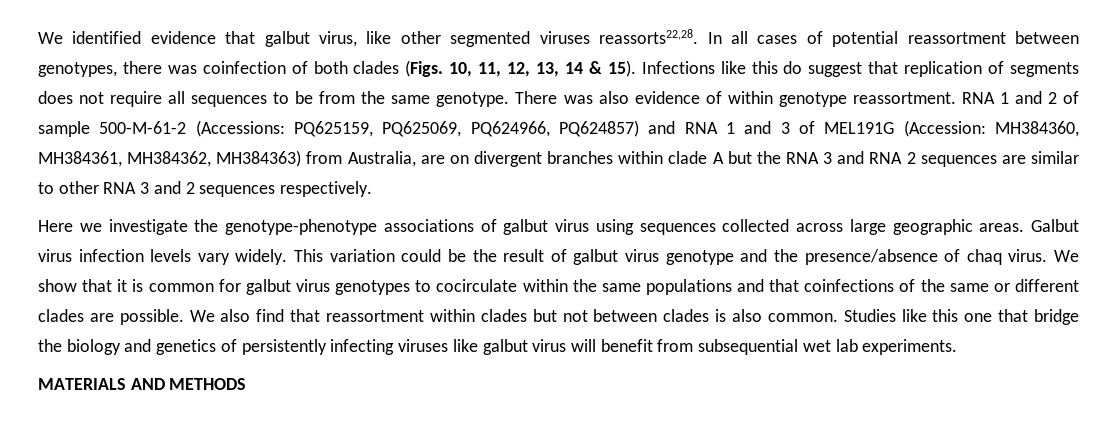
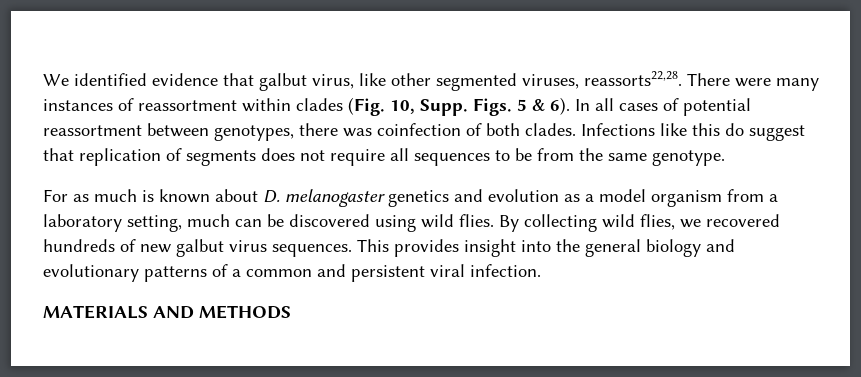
- We identified evidence that galbut virus, like other segmented viruses reassorts22,28.
+ We identified evidence that galbut virus, like other segmented viruses, reassorts22,28. There were many instances of reassortment within clades (Fig. 10, Supp. Figs. 5 & 6).
- In all cases of potential reassortment between genotypes, there was coinfection of both clades (Figs. 10, 11, 12, 13, 14 & 15).
+ In all cases of potential reassortment between genotypes, there was coinfection of both clades.
- Infections like this do suggest that replication of segments does not require all sequences to be from the same genotype. There was also evidence of within genotype reassortment. RNA 1 and 2 of sample 500-M-61-2 (Accessions: PQ625159, PQ625069, PQ624966, PQ624857) and RNA 1 and 3 of MEL191G (Accession: MH384360, MH384361, MH384362, MH384363) from Australia, are on divergent branches within clade A but the RNA 3 and RNA 2 sequences are similar to other RNA 3 and 2 sequences respectively.
- Here we investigate the genotype-phenotype associations of galbut virus using sequences collected across large geographic areas. Galbut virus infection levels vary widely. This variation could be the result of galbut virus genotype and the presence/absence of chaq virus. We show that it is common for galbut virus genotypes to cocirculate within the same populations and that coinfections of the same or different clades are possible. We also find that reassortment within clades but not between clades is also common. Studies like this one that bridge the biology and genetics of persistently infecting viruses like galbut virus will benefit from subsequential wet lab experiments.
+ Infections like this do suggest that replication of segments does not require all sequences to be from the same genotype.
+ For as much is known about D. melanogaster genetics and evolution as a model organism from a laboratory setting, much can be discovered using wild flies. By collecting wild flies, we recovered hundreds of new galbut virus sequences. This provides insight into the general biology and evolutionary patterns of a common and persistent viral infection.

